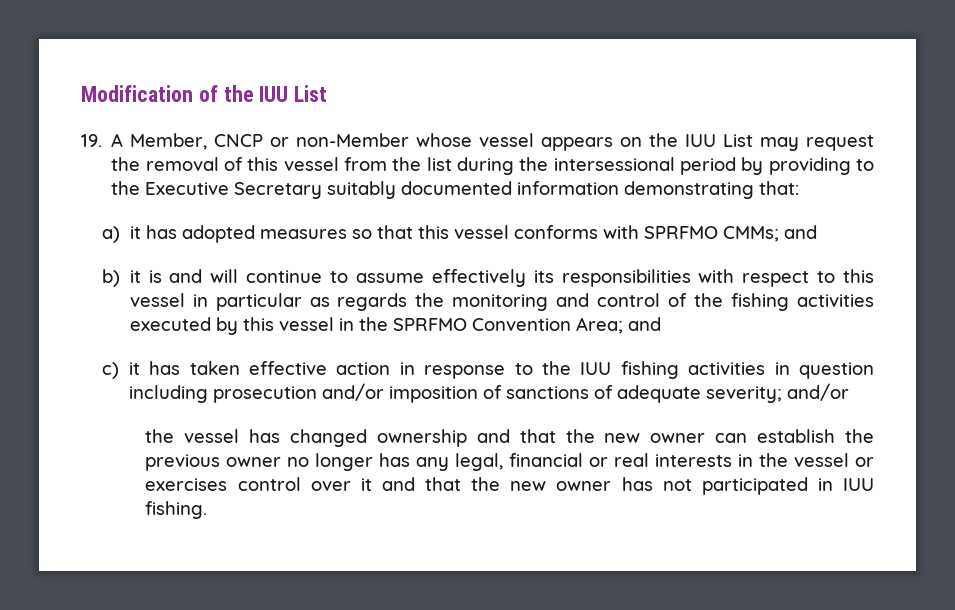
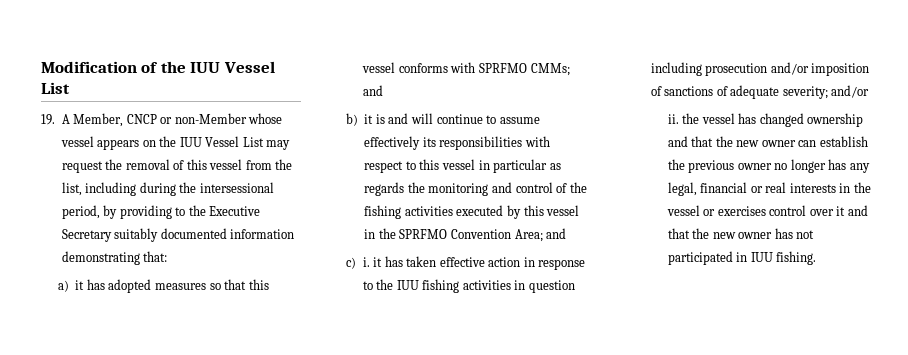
- Modification of the IUU List
+ Modification of the IUU Vessel List
- 19. A Member, CNCP or non-Member whose vessel appears on the IUU List may request the removal of this vessel from the list during the intersessional period by providing to the Executive Secretary suitably documented information demonstrating that:
+ 19. A Member, CNCP or non-Member whose vessel appears on the IUU Vessel List may request the removal of this vessel from the list, including during the intersessional period, by providing to the Executive Secretary suitably documented information demonstrating that:
- c) it has taken effective action in response to the IUU fishing activities in question including prosecution and/or imposition of sanctions of adequate severity; and/or
+ c) i. it has taken effective action in response to the IUU fishing activities in question including prosecution and/or imposition of sanctions of adequate severity; and/or
- the vessel has changed ownership and that the new owner can establish the previous owner no longer has any legal, financial or real interests in the vessel or exercises control over it and that the new owner has not participated in IUU fishing.
+ ii. the vessel has changed ownership and that the new owner can establish the previous owner no longer has any legal, financial or real interests in the vessel or exercises control over it and that the new owner has not participated in IUU fishing.

